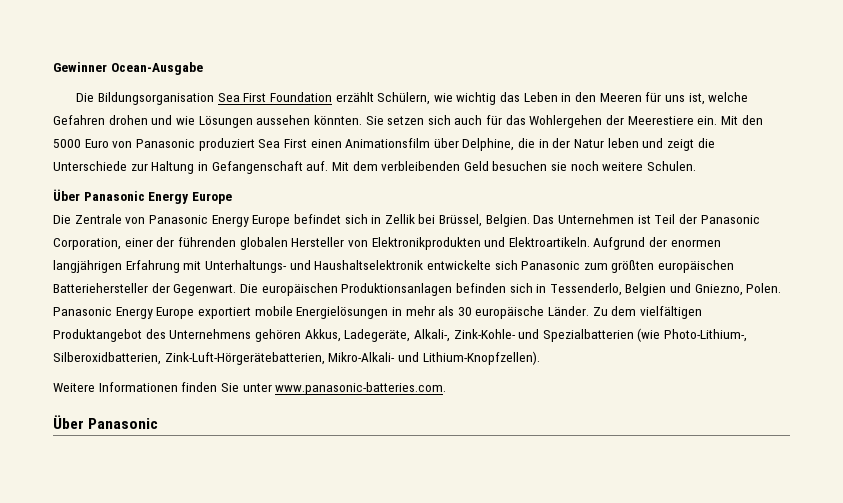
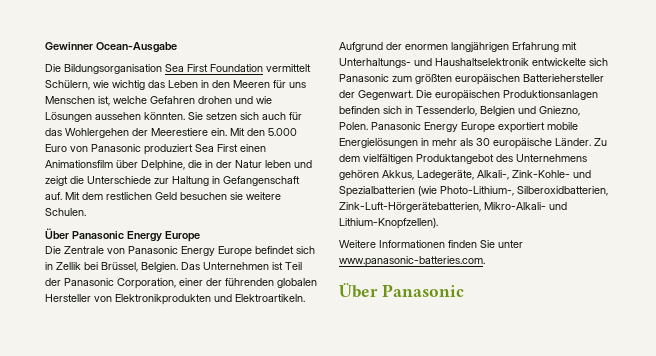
- Die Bildungsorganisation Sea First Foundation erzählt Schülern, wie wichtig das Leben in den Meeren für uns ist, welche Gefahren drohen und wie Lösungen aussehen könnten.
+ Die Bildungsorganisation Sea First Foundation vermittelt Schülern, wie wichtig das Leben in den Meeren für uns Menschen ist, welche Gefahren drohen und wie Lösungen aussehen könnten.
- Mit den 5000 Euro von Panasonic produziert Sea First einen Animationsfilm über Delphine, die in der Natur leben und zeigt die Unterschiede zur Haltung in Gefangenschaft auf.
+ Mit den 5.000 Euro von Panasonic produziert Sea First einen Animationsfilm über Delphine, die in der Natur leben und zeigt die Unterschiede zur Haltung in Gefangenschaft auf.
- Mit dem verbleibenden Geld besuchen sie noch weitere Schulen.
+ Mit dem restlichen Geld besuchen sie weitere Schulen.

